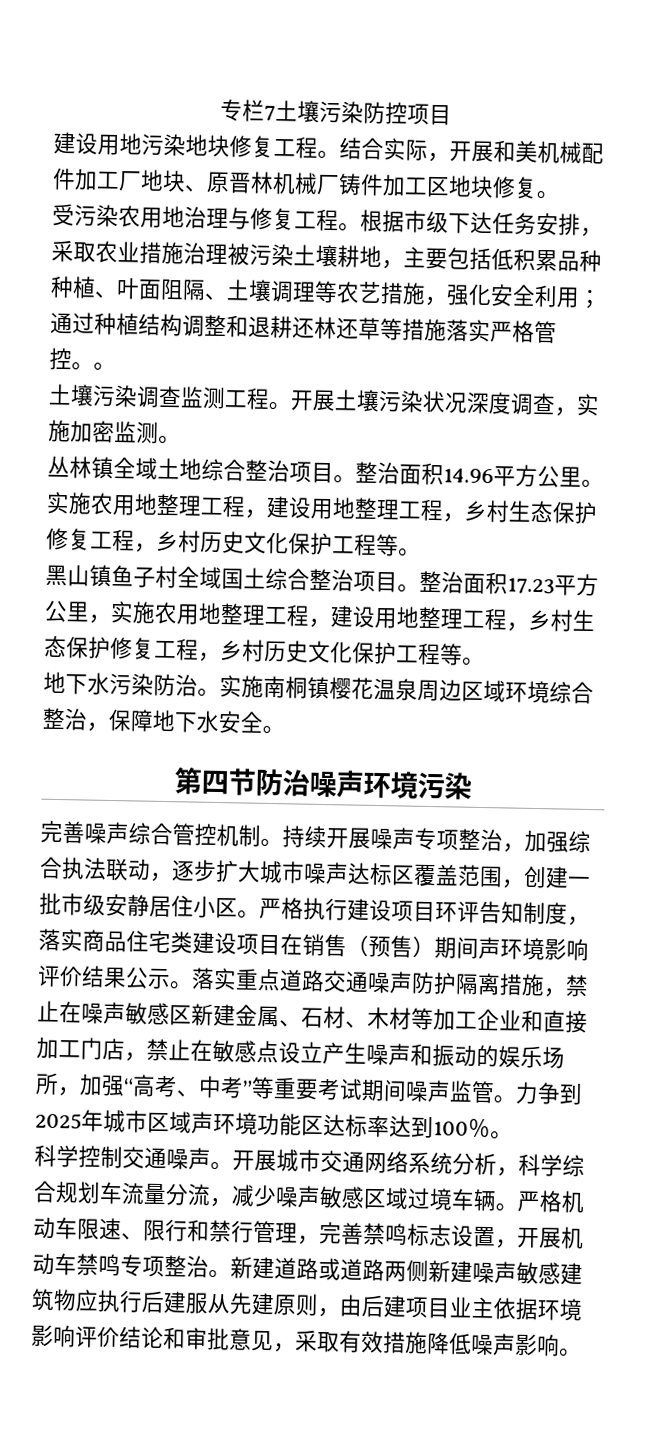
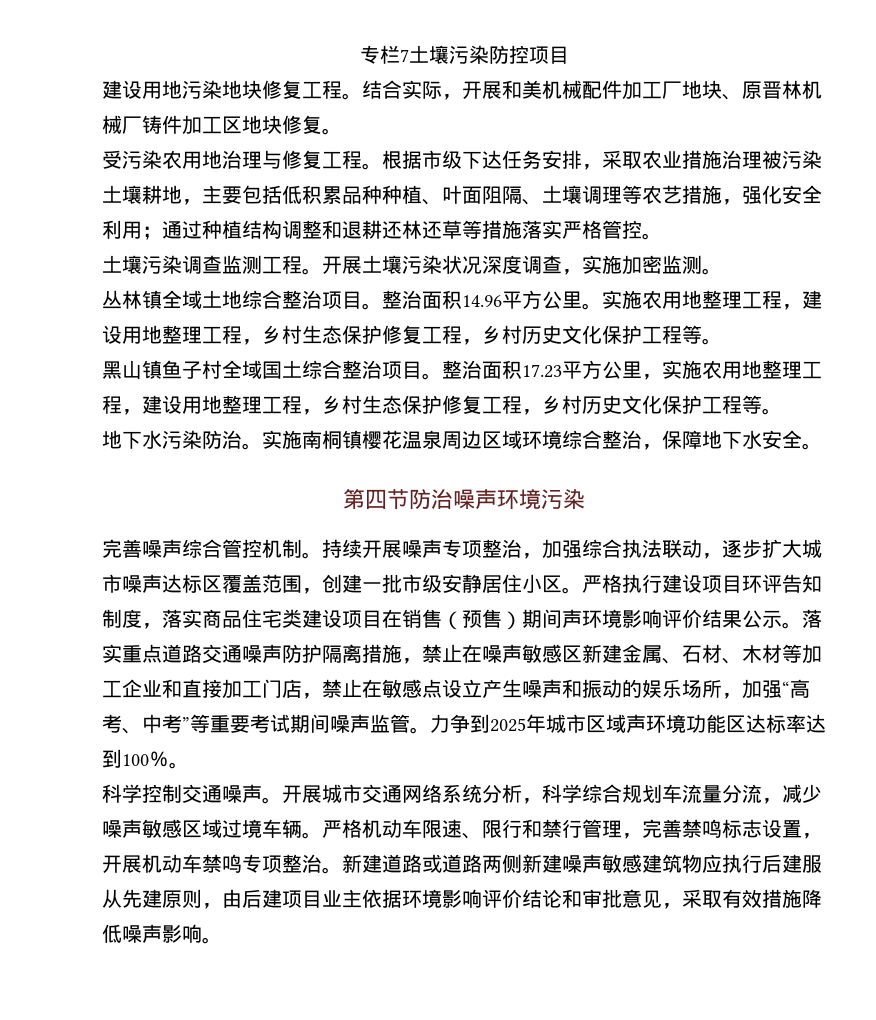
- 根据市级下达任务安排，采取农业措施治理被污染土壤耕地，主要包括低积累品种种植、叶面阻隔、土壤调理等农艺措施，强化安全利用；通过种植结构调整和退耕还林还草等措施落实严格管控。。
+ 根据市级下达任务安排，采取农业措施治理被污染土壤耕地，主要包括低积累品种种植、叶面阻隔、土壤调理等农艺措施，强化安全利用；通过种植结构调整和退耕还林还草等措施落实严格管控。

